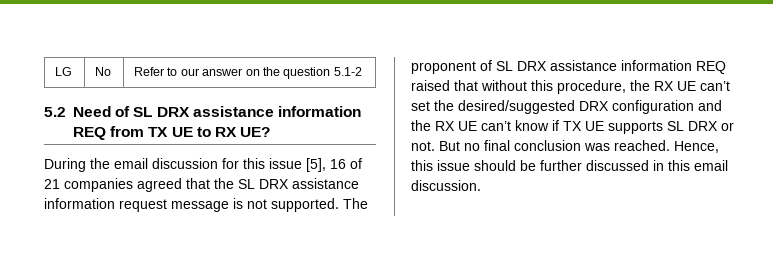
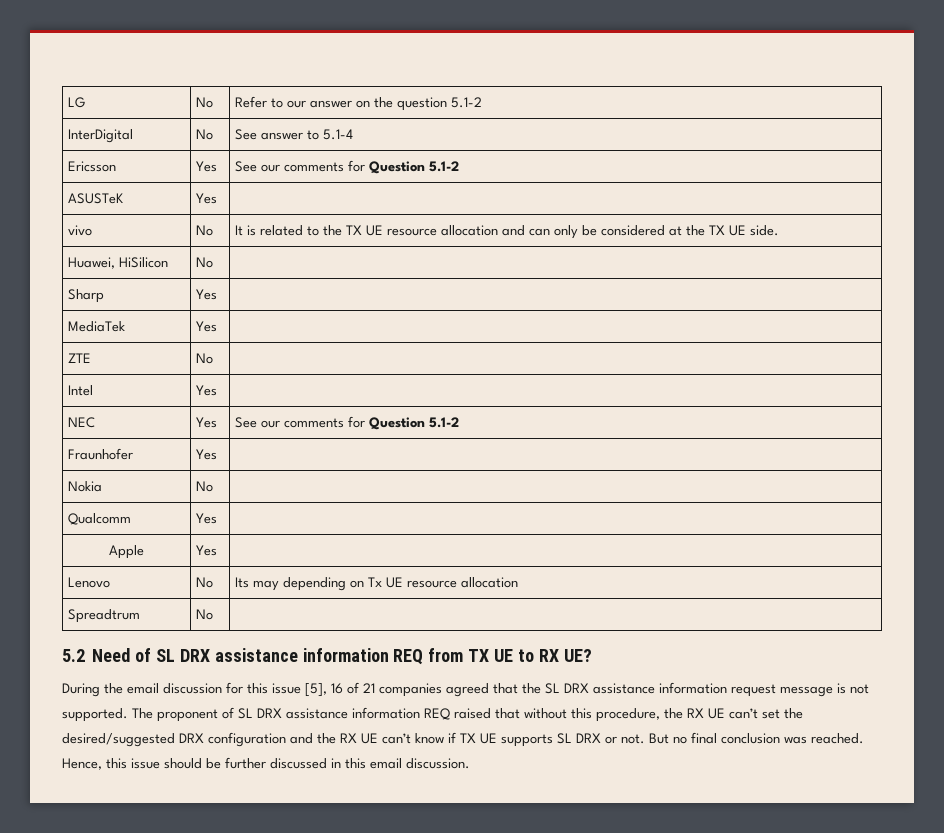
+ InterDigital | No | See answer to 5.1-4
+ Ericsson | Yes | See our comments for Question 5.1-2
+ ASUSTeK | Yes |
+ vivo | No | It is related to the TX UE resource allocation and can only be considered at the TX UE side.
+ Huawei, HiSilicon | No |
+ Sharp | Yes |
+ MediaTek | Yes |
+ ZTE | No |
+ Intel | Yes |
+ NEC | Yes | See our comments for Question 5.1-2
+ Fraunhofer | Yes |
+ Nokia | No |
+ Qualcomm | Yes |
+ Apple | Yes |
+ Lenovo | No | Its may depending on Tx UE resource allocation
+ Spreadtrum | No |

